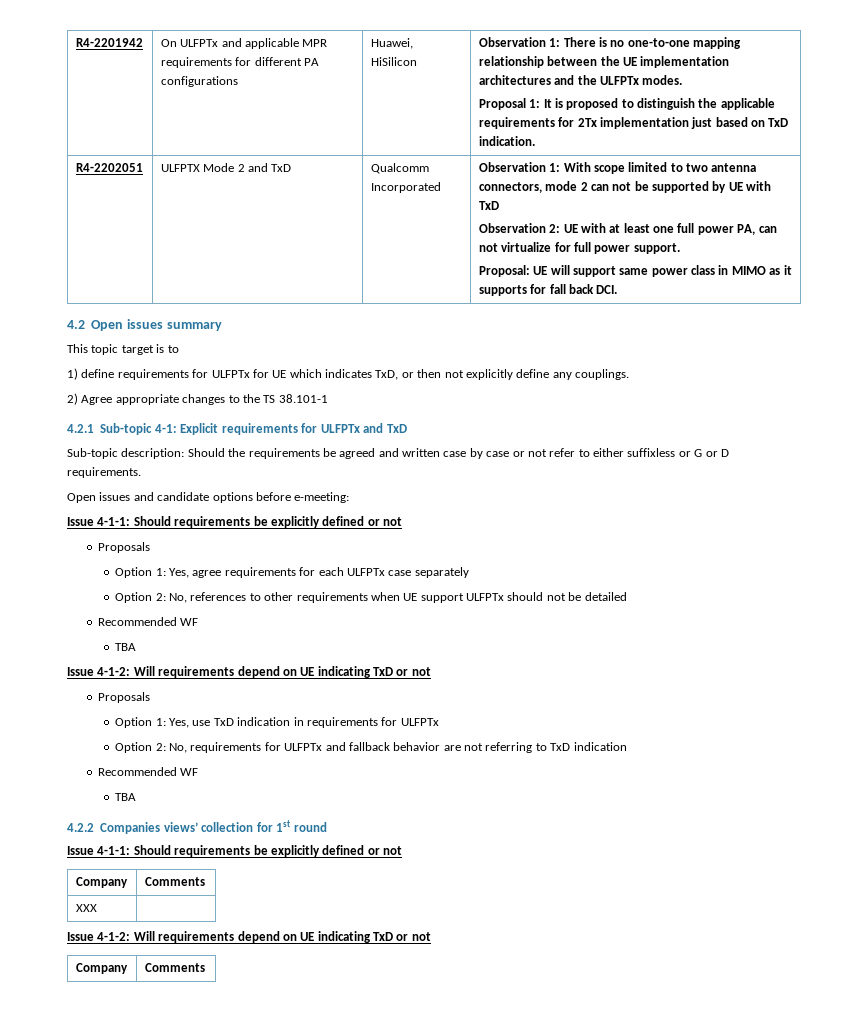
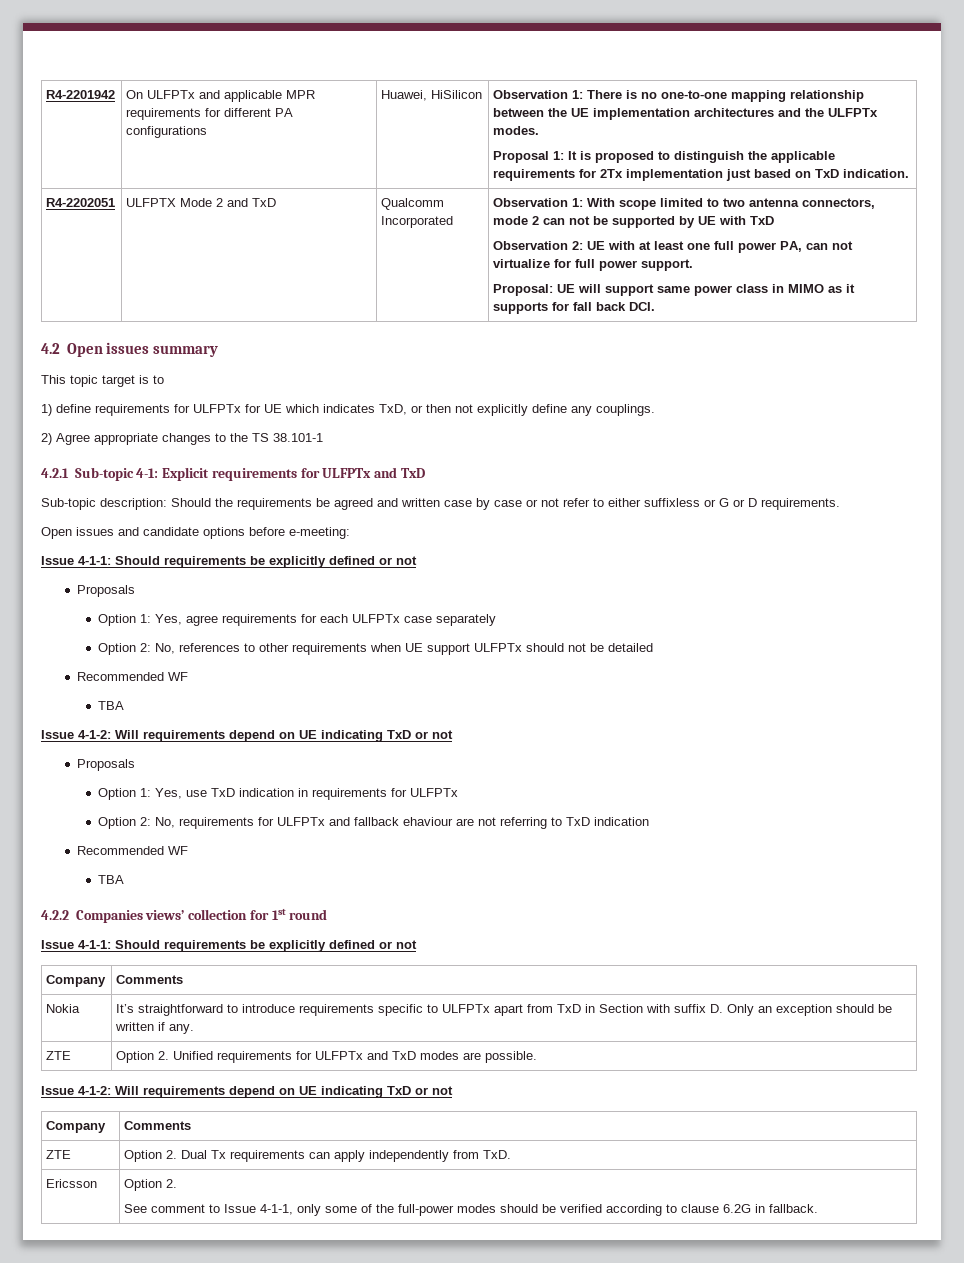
- Option 2: No, requirements for ULFPTx and fallback behavior are not referring to TxD indication
+ Option 2: No, requirements for ULFPTx and fallback ehaviour are not referring to TxD indication
- XXX |
+ Nokia | It’s straightforward to introduce requirements specific to ULFPTx apart from TxD in Section with suffix D. Only an exception should be written if any.
+ ZTE | Option 2. Unified requirements for ULFPTx and TxD modes are possible.
+ ZTE | Option 2. Dual Tx requirements can apply independently from TxD.
+ Ericsson | Option 2.
+ See comment to Issue 4-1-1, only some of the full-power modes should be verified according to clause 6.2G in fallback.

